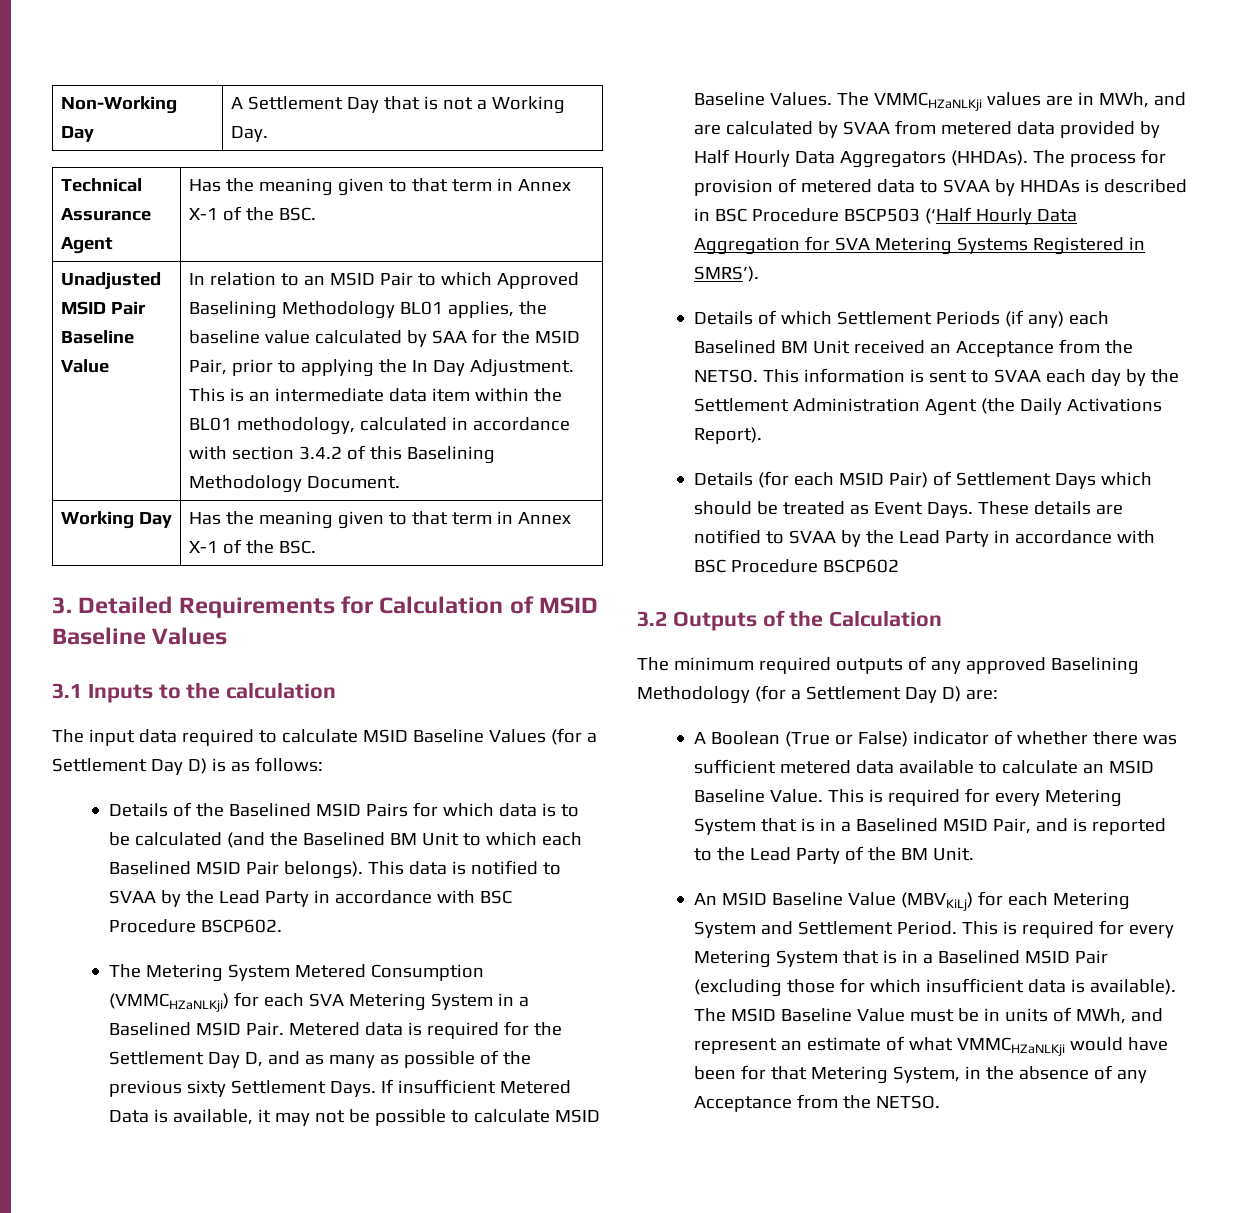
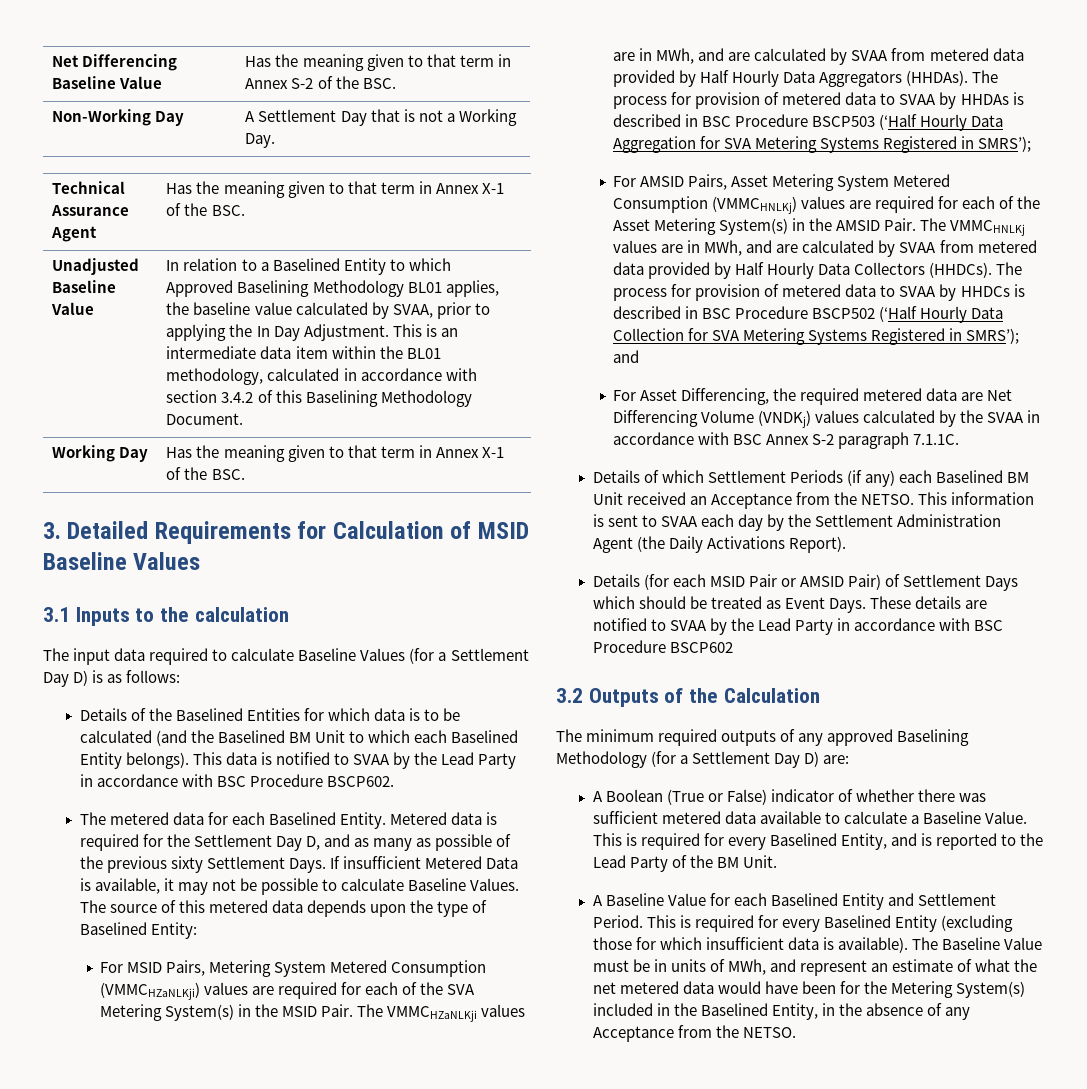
+ Net Differencing Baseline Value | Has the meaning given to that term in Annex S-2 of the BSC.
- Unadjusted MSID Pair Baseline Value
+ Unadjusted Baseline Value
- In relation to an MSID Pair to which Approved Baselining Methodology BL01 applies, the baseline value calculated by SAA for the MSID Pair, prior to applying the In Day Adjustment.
+ In relation to a Baselined Entity to which Approved Baselining Methodology BL01 applies, the baseline value calculated by SVAA, prior to applying the In Day Adjustment.
- The input data required to calculate MSID Baseline Values (for a Settlement Day D) is as follows:
+ The input data required to calculate Baseline Values (for a Settlement Day D) is as follows:
- Details of the Baselined MSID Pairs for which data is to be calculated (and the Baselined BM Unit to which each Baselined MSID Pair belongs).
+ Details of the Baselined Entities for which data is to be calculated (and the Baselined BM Unit to which each Baselined Entity belongs).
- The Metering System Metered Consumption (VMMCHZaNLKji) for each SVA Metering System in a Baselined MSID Pair.
+ The metered data for each Baselined Entity.
- If insufficient Metered Data is available, it may not be possible to calculate MSID Baseline Values.
+ If insufficient Metered Data is available, it may not be possible to calculate Baseline Values.
- The VMMCHZaNLKji values are in MWh, and are calculated by SVAA from metered data provided by Half Hourly Data Aggregators (HHDAs).
+ The source of this metered data depends upon the type of Baselined Entity:
+ For MSID Pairs, Metering System Metered Consumption (VMMCHZaNLKji) values are required for each of the SVA Metering System(s) in the MSID Pair. The VMMCHZaNLKji values are in MWh, and are calculated by SVAA from metered data provided by Half Hourly Data Aggregators (HHDAs).
- The process for provision of metered data to SVAA by HHDAs is described in BSC Procedure BSCP503 (‘Half Hourly Data Aggregation for SVA Metering Systems Registered in SMRS’).
+ The process for provision of metered data to SVAA by HHDAs is described in BSC Procedure BSCP503 (‘Half Hourly Data Aggregation for SVA Metering Systems Registered in SMRS’);
+ For AMSID Pairs, Asset Metering System Metered Consumption (VMMCHNLKj) values are required for each of the Asset Metering System(s) in the AMSID Pair. The VMMCHNLKj values are in MWh, and are calculated by SVAA from metered data provided by Half Hourly Data Collectors (HHDCs). The process for provision of metered data to SVAA by HHDCs is described in BSC Procedure BSCP502 (‘Half Hourly Data Collection for SVA Metering Systems Registered in SMRS’); and
+ For Asset Differencing, the required metered data are Net Differencing Volume (VNDKj) values calculated by the SVAA in accordance with BSC Annex S-2 paragraph 7.1.1C.
- Details (for each MSID Pair) of Settlement Days which should be treated as Event Days.
+ Details (for each MSID Pair or AMSID Pair) of Settlement Days which should be treated as Event Days.
- A Boolean (True or False) indicator of whether there was sufficient metered data available to calculate an MSID Baseline Value.
+ A Boolean (True or False) indicator of whether there was sufficient metered data available to calculate a Baseline Value.
- This is required for every Metering System that is in a Baselined MSID Pair, and is reported to the Lead Party of the BM Unit.
+ This is required for every Baselined Entity, and is reported to the Lead Party of the BM Unit.
- An MSID Baseline Value (MBVKiLj) for each Metering System and Settlement Period.
+ A Baseline Value for each Baselined Entity and Settlement Period.
- This is required for every Metering System that is in a Baselined MSID Pair (excluding those for which insufficient data is available).
+ This is required for every Baselined Entity (excluding those for which insufficient data is available).
- The MSID Baseline Value must be in units of MWh, and represent an estimate of what VMMCHZaNLKji would have been for that Metering System, in the absence of any Acceptance from the NETSO.
+ The Baseline Value must be in units of MWh, and represent an estimate of what the net metered data would have been for the Metering System(s) included in the Baselined Entity, in the absence of any Acceptance from the NETSO.

